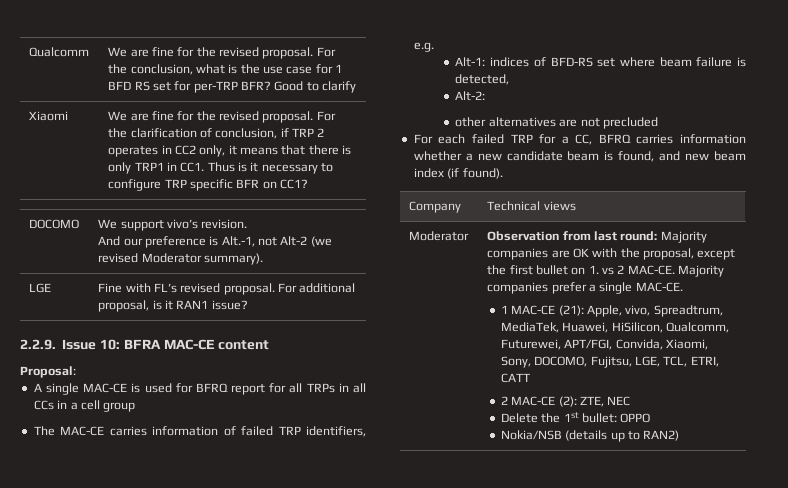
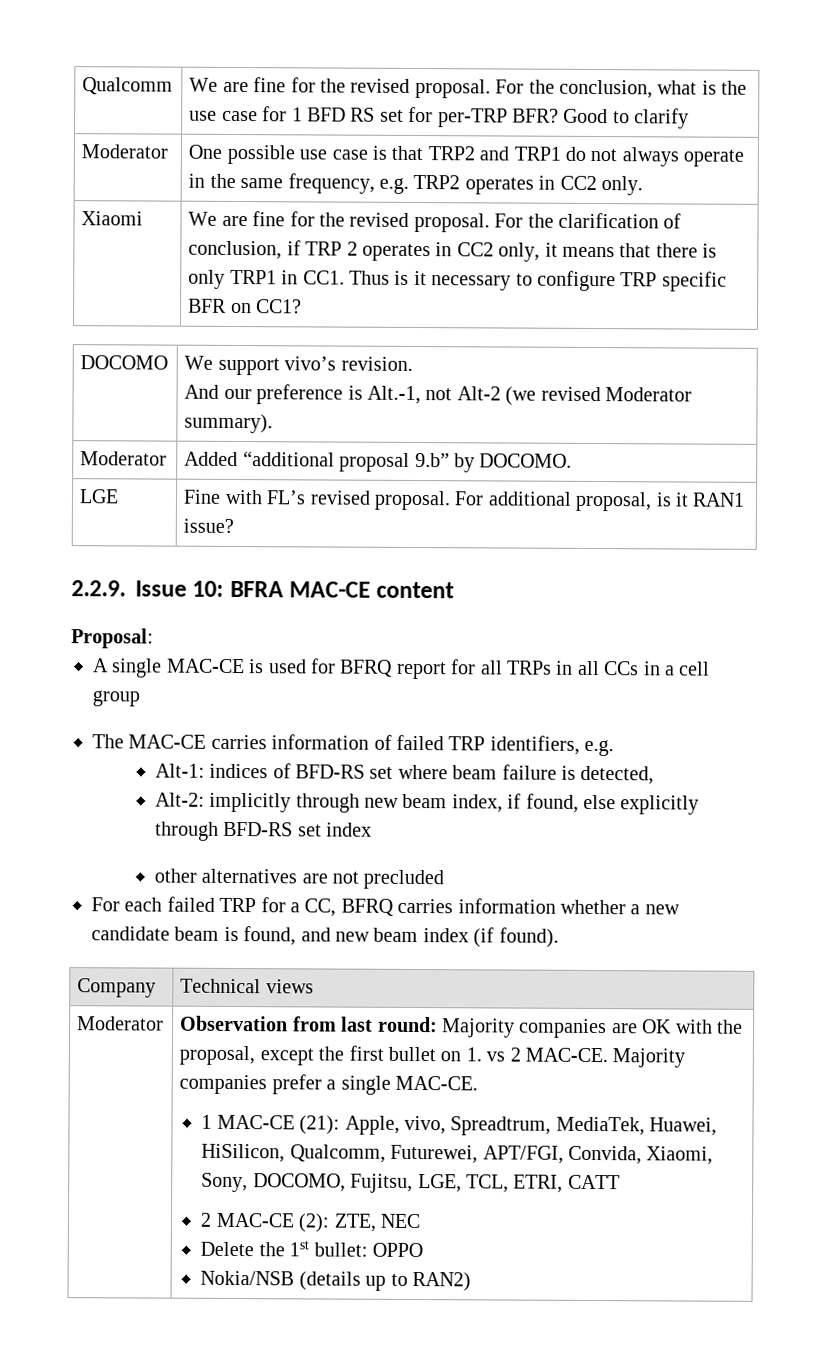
+ Moderator | One possible use case is that TRP2 and TRP1 do not always operate in the same frequency, e.g. TRP2 operates in CC2 only.
+ Moderator | Added “additional proposal 9.b” by DOCOMO.
- Alt-2:
+ Alt-2: implicitly through new beam index, if found, else explicitly through BFD-RS set index

